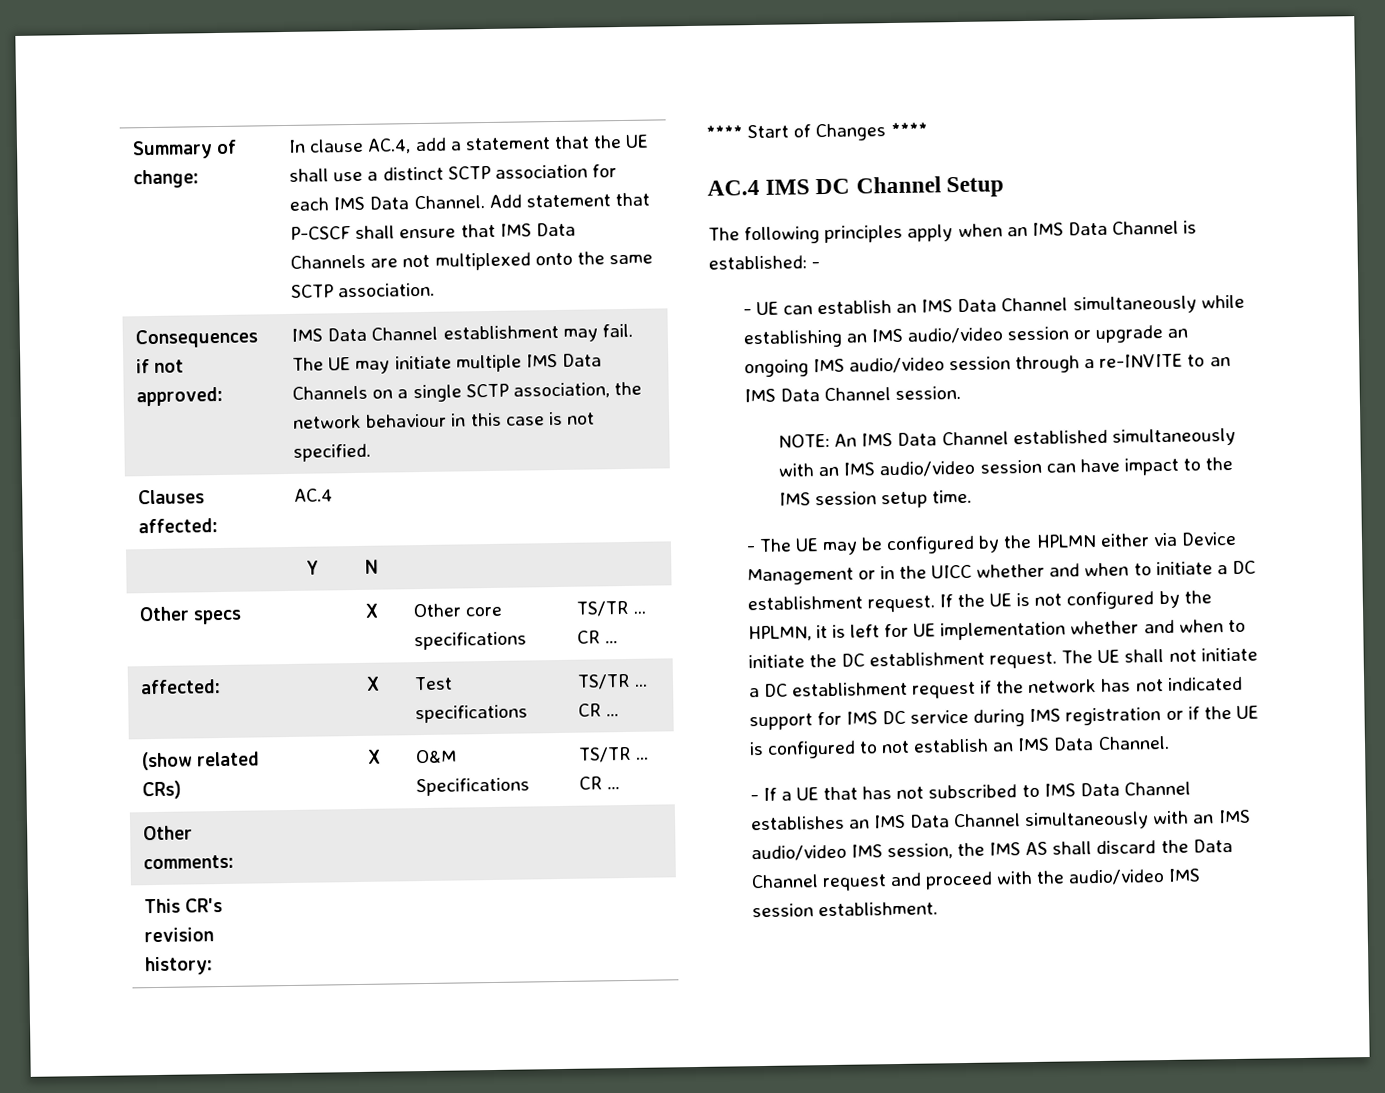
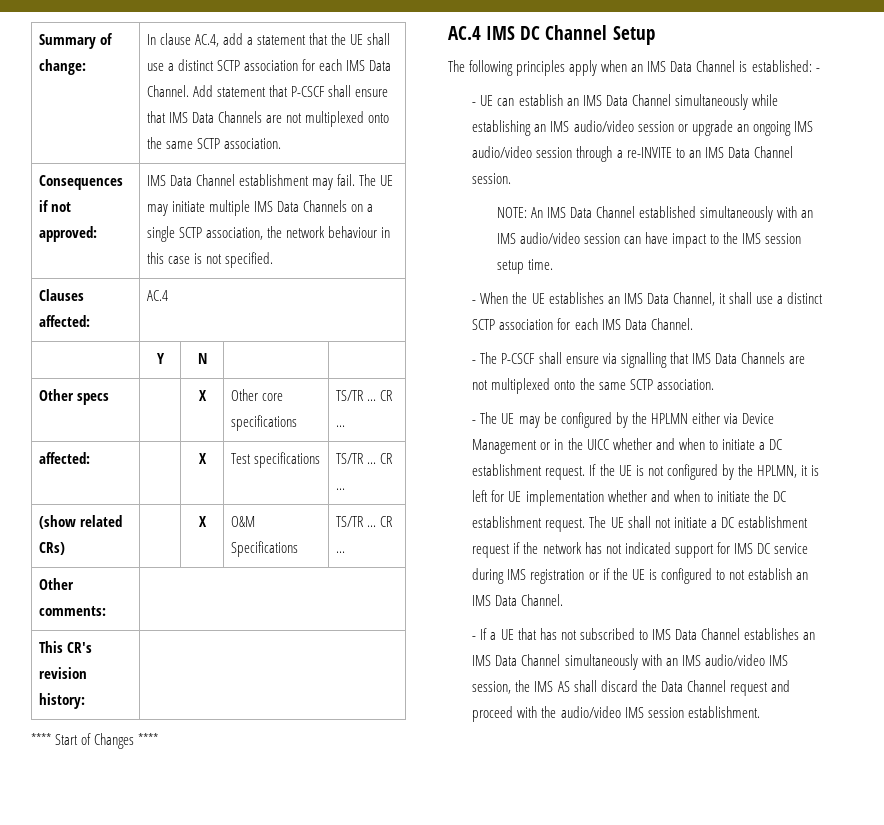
+ - When the UE establishes an IMS Data Channel, it shall use a distinct SCTP association for each IMS Data Channel.
+ - The P-CSCF shall ensure via signalling that IMS Data Channels are not multiplexed onto the same SCTP association.

